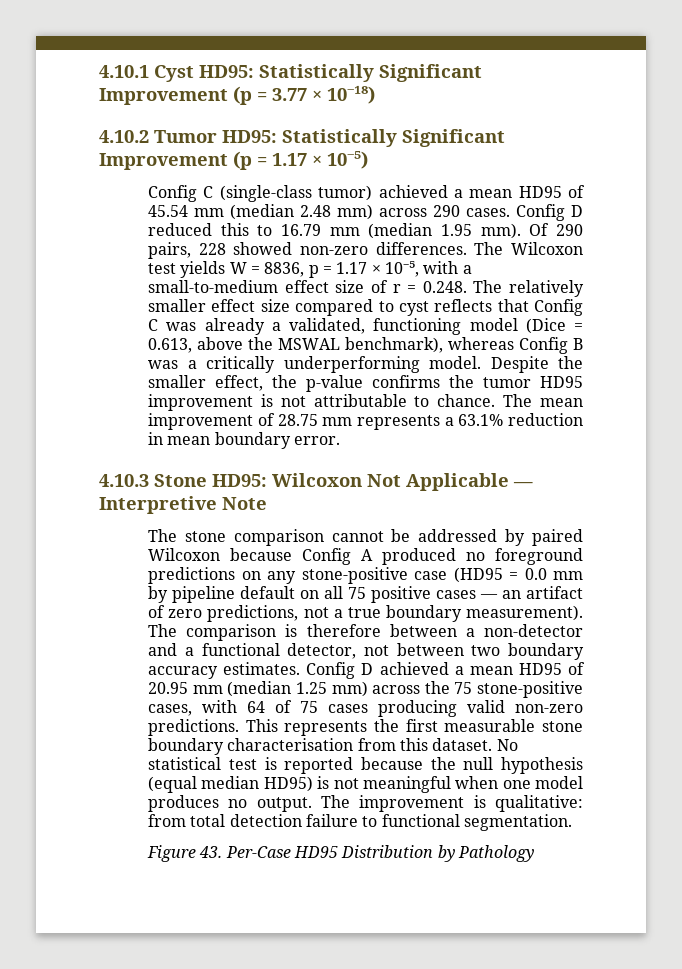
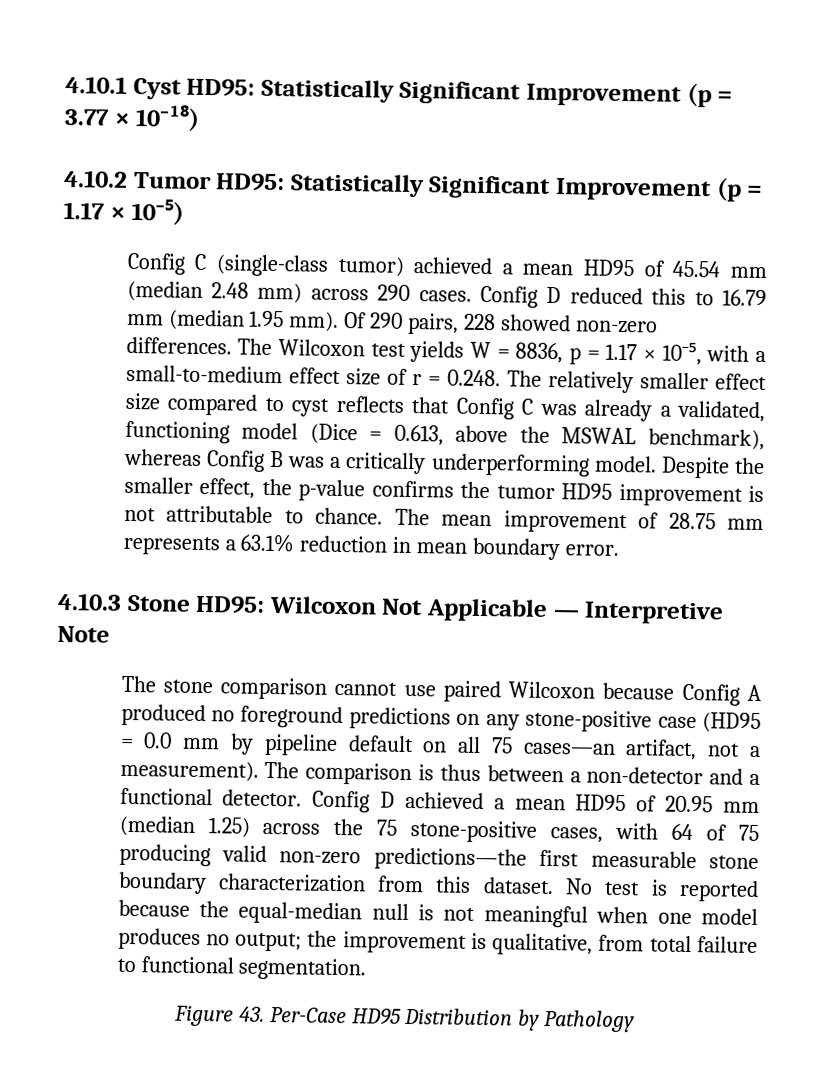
- The stone comparison cannot be addressed by paired Wilcoxon because Config A produced no foreground predictions on any stone-positive case (HD95 = 0.0 mm by pipeline default on all 75 positive cases — an artifact of zero predictions, not a true boundary measurement).
+ The stone comparison cannot use paired Wilcoxon because Config A produced no foreground predictions on any stone-positive case (HD95 = 0.0 mm by pipeline default on all 75 cases—an artifact, not a measurement).
- The comparison is therefore between a non-detector and a functional detector, not between two boundary accuracy estimates.
+ The comparison is thus between a non-detector and a functional detector.
- Config D achieved a mean HD95 of 20.95 mm (median 1.25 mm) across the 75 stone-positive cases, with 64 of 75 cases producing valid non-zero predictions. This represents the first measurable stone boundary characterisation from this dataset.
+ Config D achieved a mean HD95 of 20.95 mm (median 1.25) across the 75 stone-positive cases, with 64 of 75 producing valid non-zero predictions—the first measurable stone boundary characterization from this dataset.
- No statistical test is reported because the null hypothesis (equal median HD95) is not meaningful when one model produces no output. The improvement is qualitative: from total detection failure to functional segmentation.
+ No test is reported because the equal-median null is not meaningful when one model produces no output; the improvement is qualitative, from total failure to functional segmentation.

